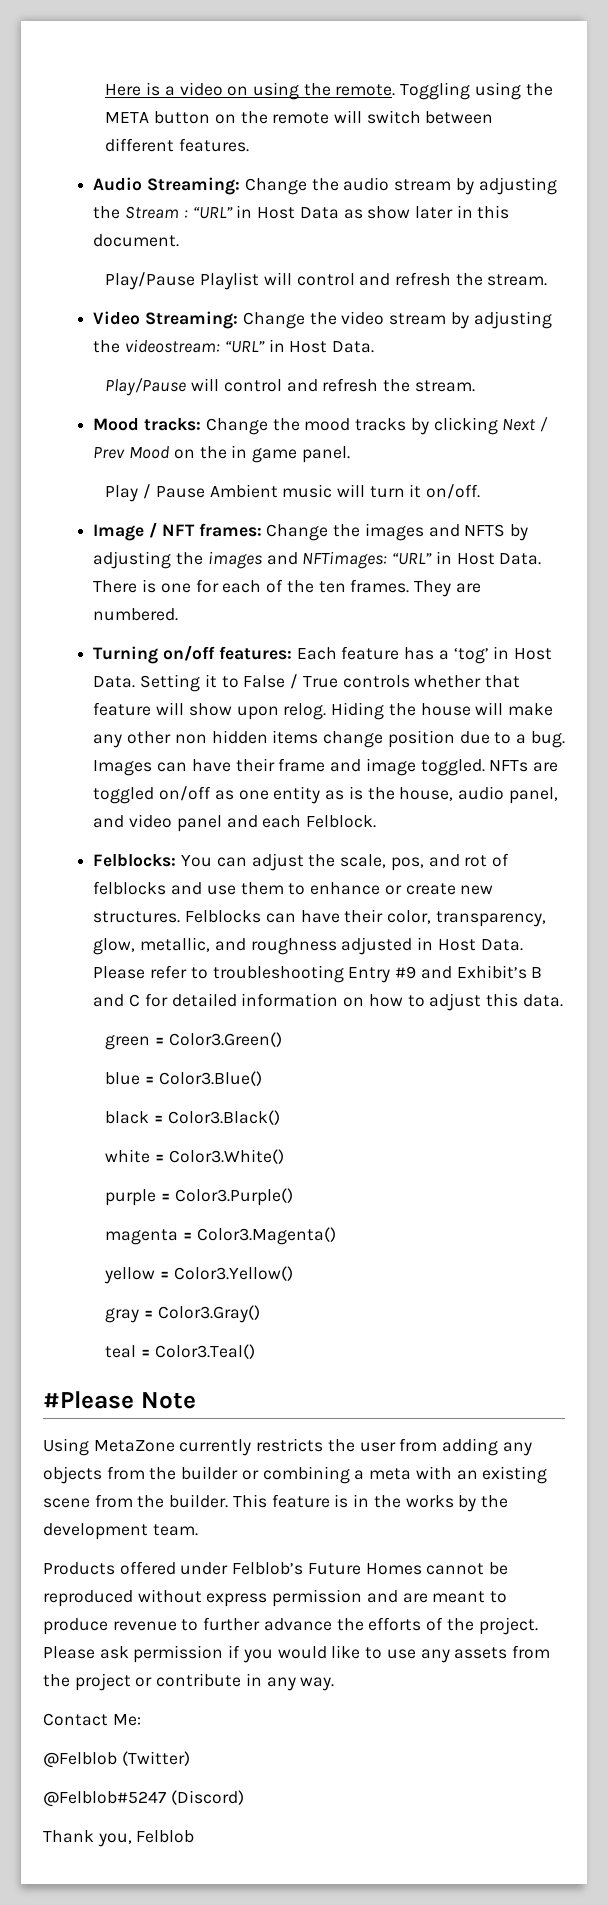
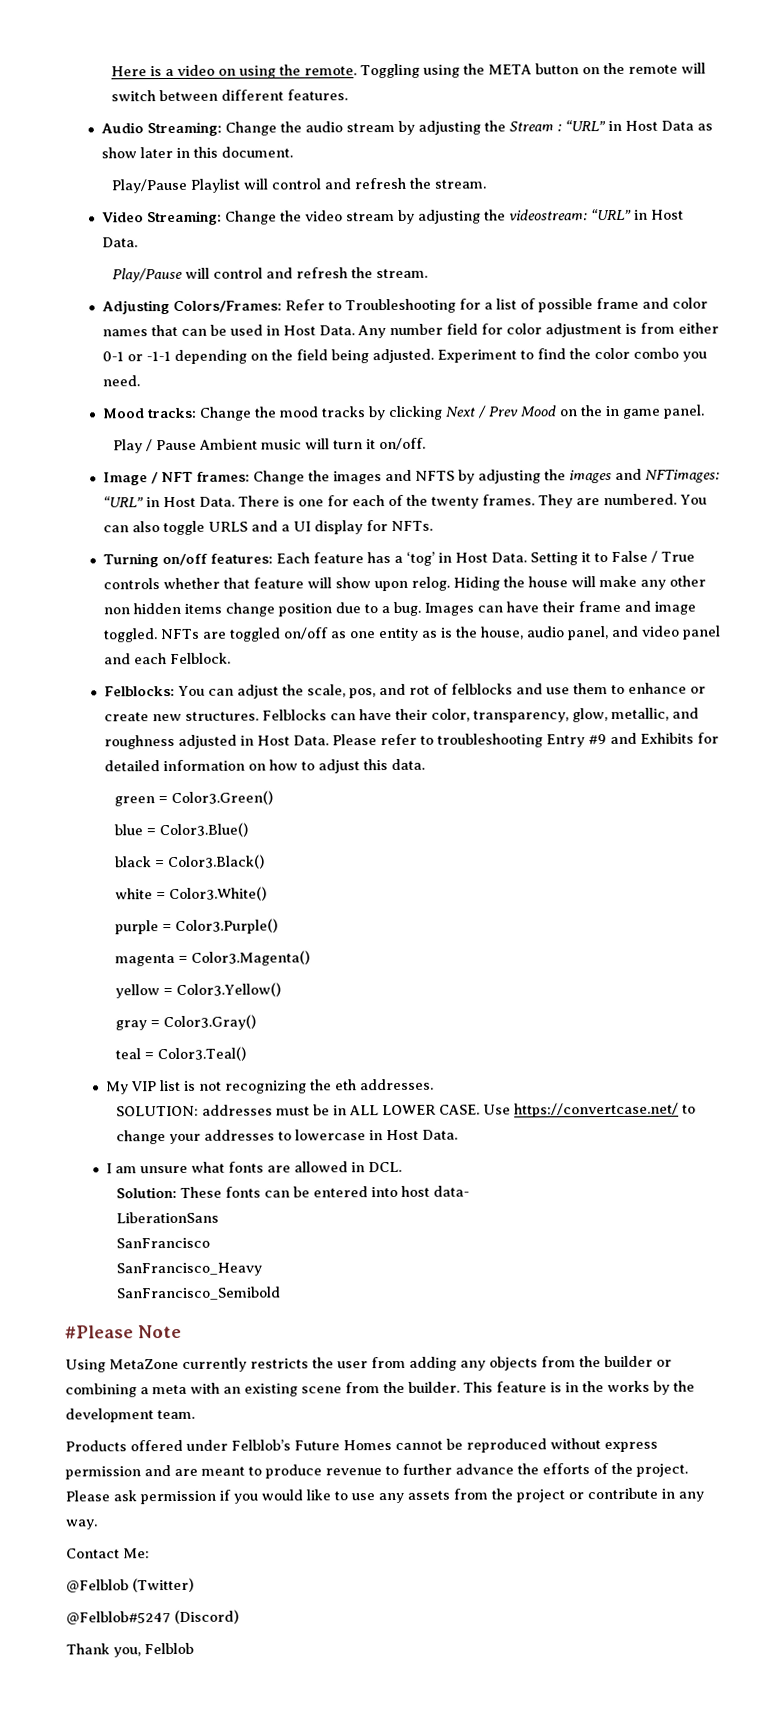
+ Adjusting Colors/Frames: Refer to Troubleshooting for a list of possible frame and color names that can be used in Host Data. Any number field for color adjustment is from either 0-1 or -1-1 depending on the field being adjusted. Experiment to find the color combo you need.
- There is one for each of the ten frames.
+ There is one for each of the twenty frames.
+ You can also toggle URLS and a UI display for NFTs.
- Please refer to troubleshooting Entry #9 and Exhibit’s B and C for detailed information on how to adjust this data.
+ Please refer to troubleshooting Entry #9 and Exhibits for detailed information on how to adjust this data.
+ My VIP list is not recognizing the eth addresses.
+ SOLUTION: addresses must be in ALL LOWER CASE. Use https://convertcase.net/ to change your addresses to lowercase in Host Data.
+ I am unsure what fonts are allowed in DCL.
+ Solution: These fonts can be entered into host data-
+ LiberationSans
+ SanFrancisco
+ SanFrancisco_Heavy
+ SanFrancisco_Semibold

